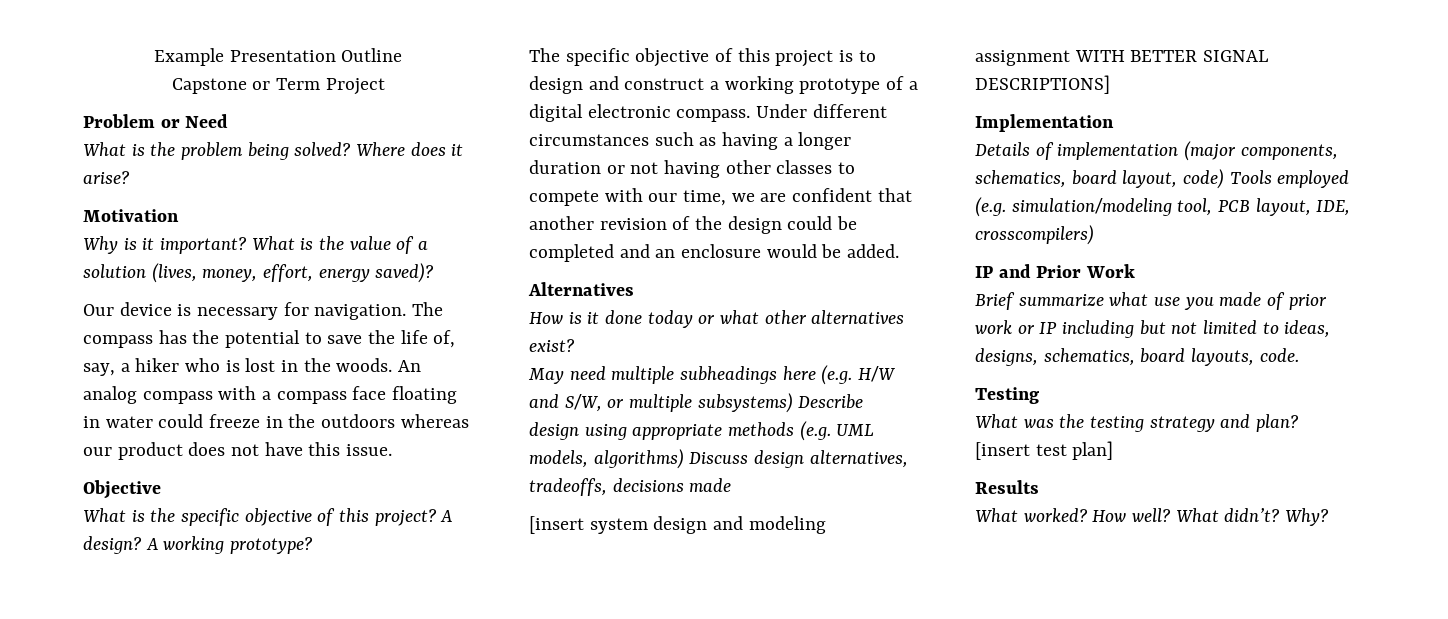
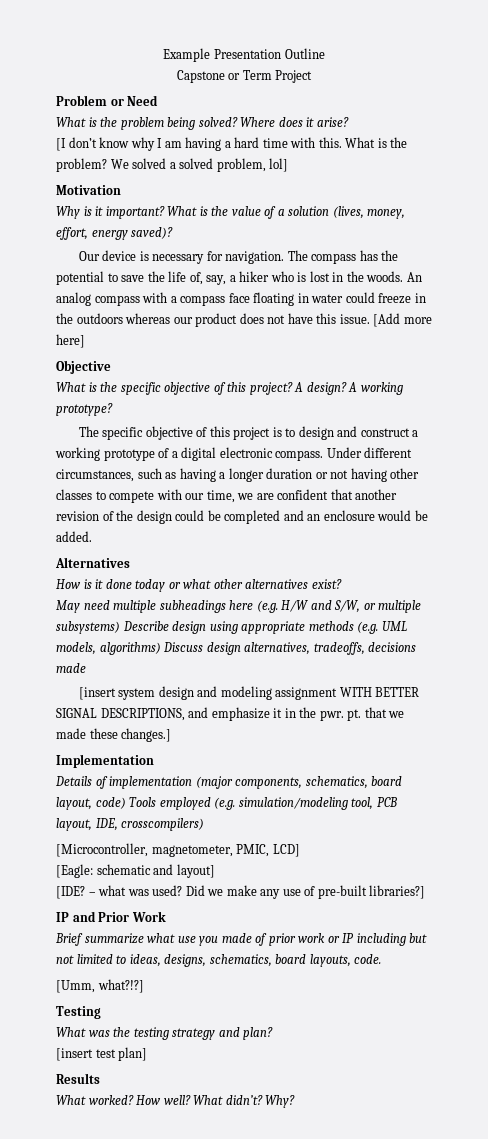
+ [I don’t know why I am having a hard time with this. What is the problem? We solved a solved problem, lol]
+ [Add more here]
- Under different circumstances such as having a longer duration or not having other classes to compete with our time, we are confident that another revision of the design could be completed and an enclosure would be added.
+ Under different circumstances, such as having a longer duration or not having other classes to compete with our time, we are confident that another revision of the design could be completed and an enclosure would be added.
- [insert system design and modeling assignment WITH BETTER SIGNAL DESCRIPTIONS]
+ [insert system design and modeling assignment WITH BETTER SIGNAL DESCRIPTIONS, and emphasize it in the pwr. pt. that we made these changes.]
+ [Microcontroller, magnetometer, PMIC, LCD]
+ [Eagle: schematic and layout]
+ [IDE? – what was used? Did we make any use of pre-built libraries?]
+ [Umm, what?!?]

